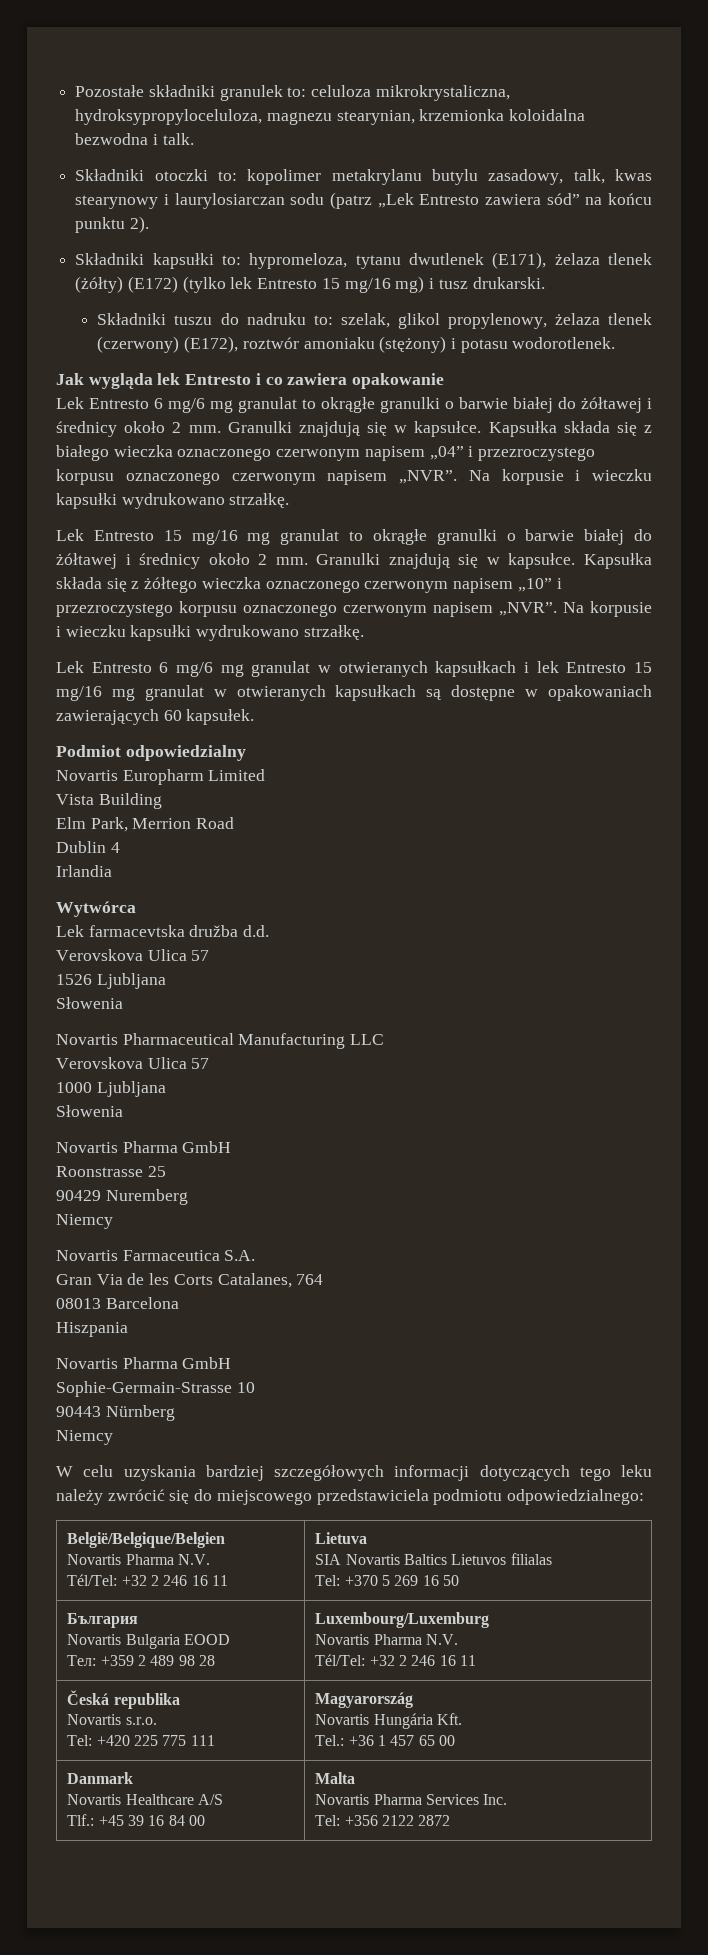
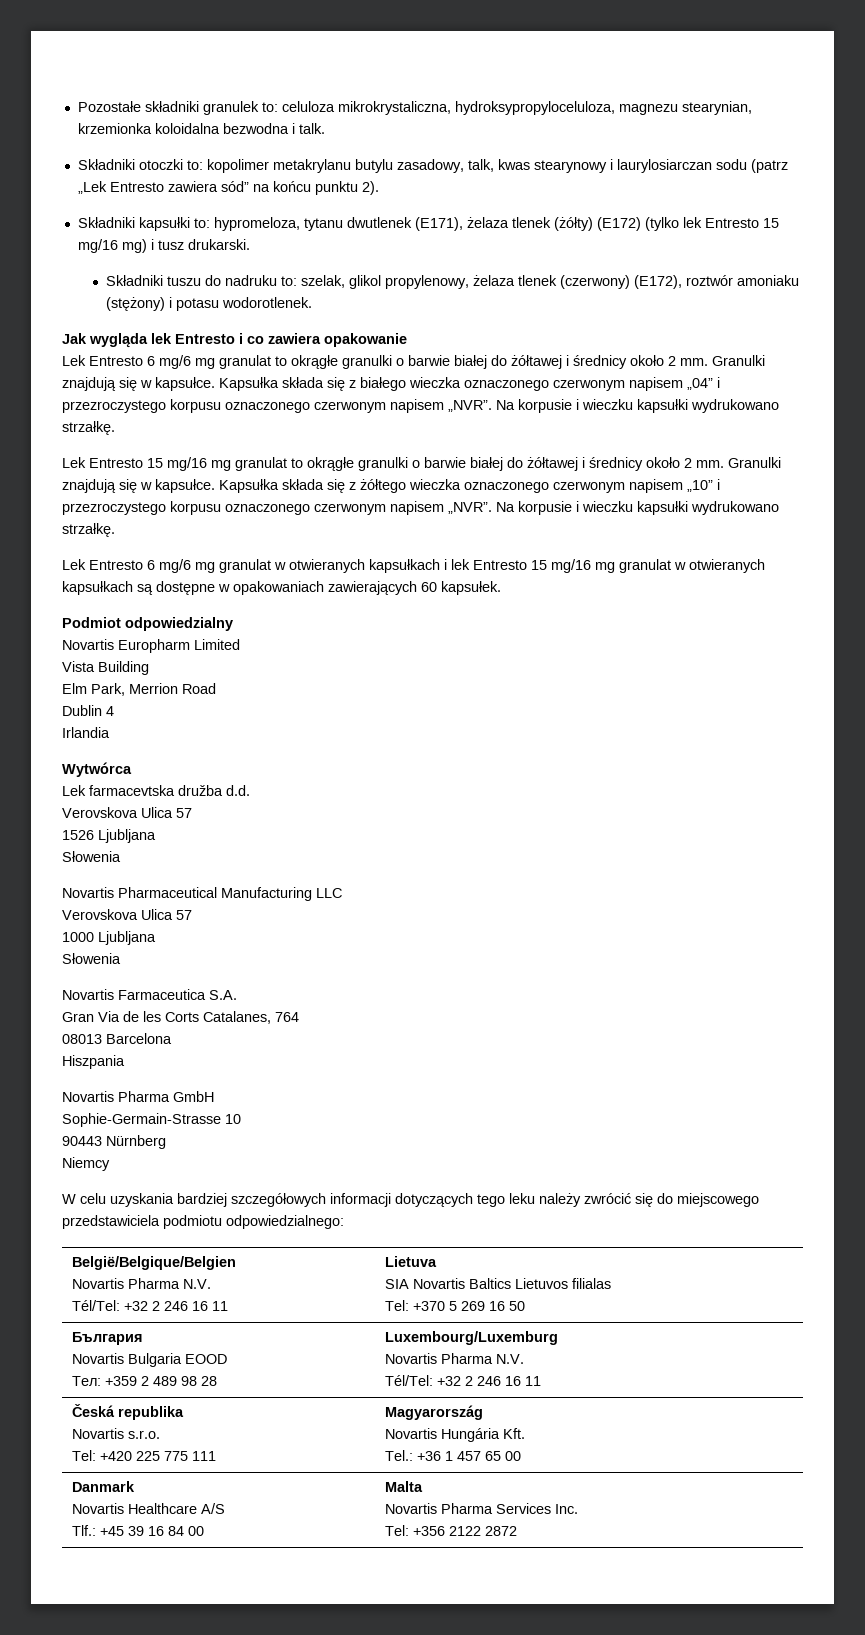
  1000 Ljubljana
  Słowenia
- Novartis Pharma GmbH
- Roonstrasse 25
- 90429 Nuremberg
- Niemcy

